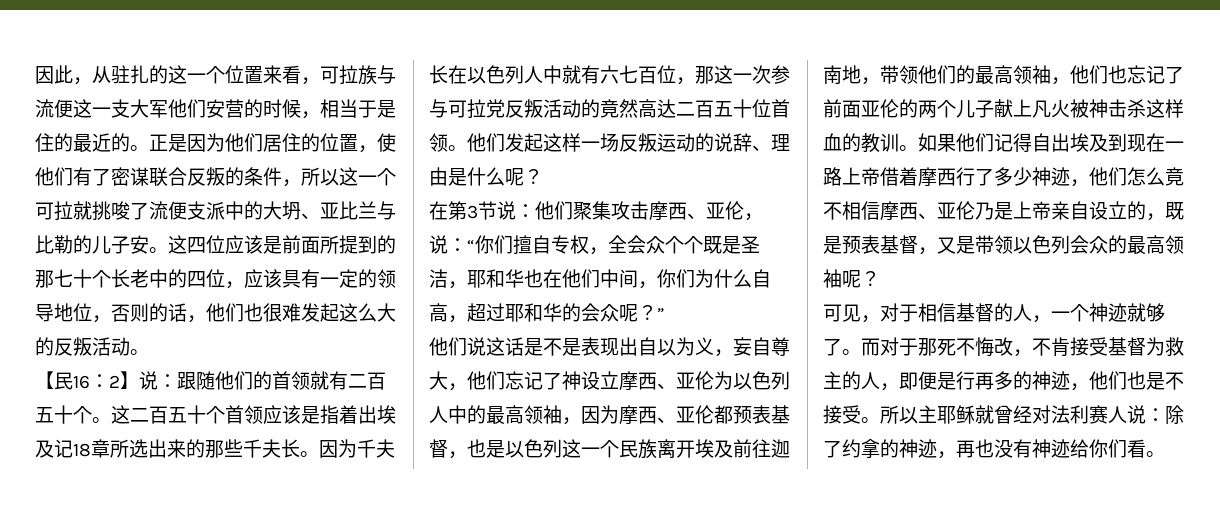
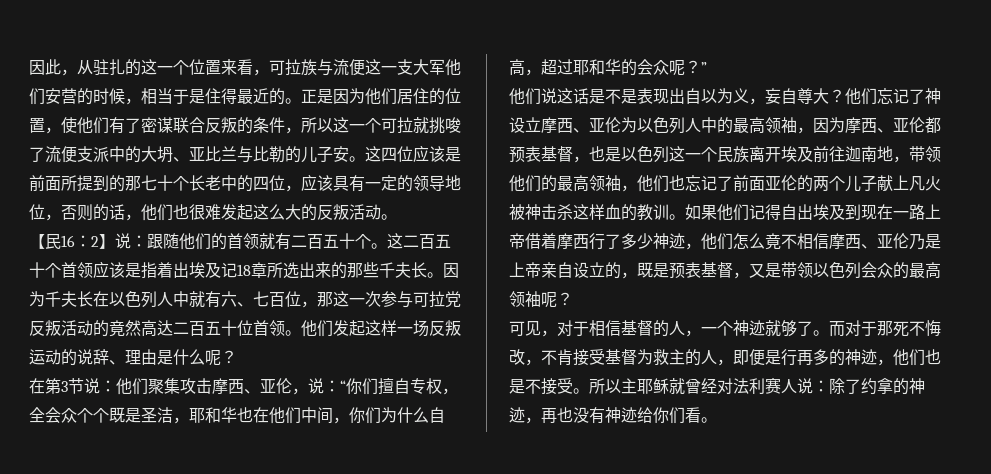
- 因此，从驻扎的这一个位置来看，可拉族与流便这一支大军他们安营的时候，相当于是住的最近的。
+ 因此，从驻扎的这一个位置来看，可拉族与流便这一支大军他们安营的时候，相当于是住得最近的。
- 因为千夫长在以色列人中就有六七百位，那这一次参与可拉党反叛活动的竟然高达二百五十位首领。
+ 因为千夫长在以色列人中就有六、七百位，那这一次参与可拉党反叛活动的竟然高达二百五十位首领。
- 他们说这话是不是表现出自以为义，妄自尊大，他们忘记了神设立摩西、亚伦为以色列人中的最高领袖，因为摩西、亚伦都预表基督，也是以色列这一个民族离开埃及前往迦南地，带领他们的最高领袖，他们也忘记了前面亚伦的两个儿子献上凡火被神击杀这样血的教训。
+ 他们说这话是不是表现出自以为义，妄自尊大？他们忘记了神设立摩西、亚伦为以色列人中的最高领袖，因为摩西、亚伦都预表基督，也是以色列这一个民族离开埃及前往迦南地，带领他们的最高领袖，他们也忘记了前面亚伦的两个儿子献上凡火被神击杀这样血的教训。

